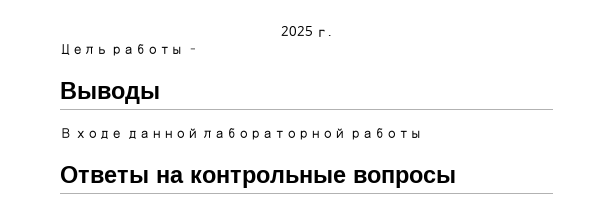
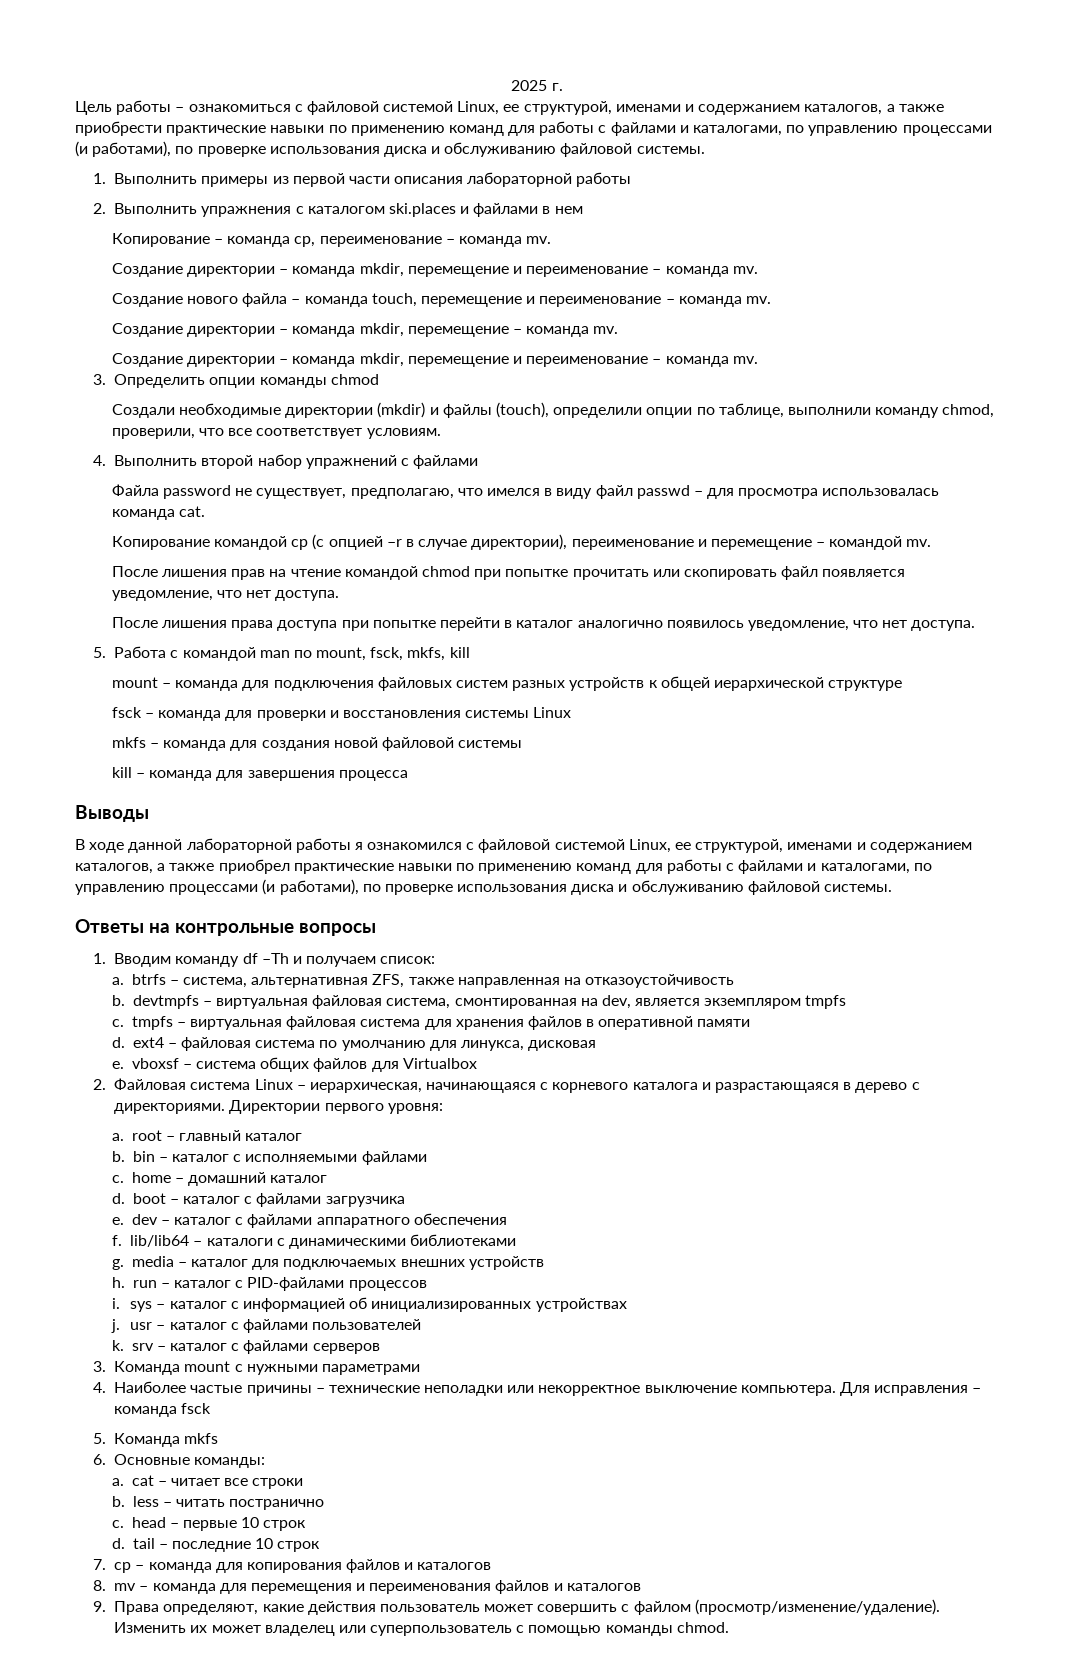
- Цель работы –
+ Цель работы – ознакомиться с файловой системой Linux, ее структурой, именами и содержанием каталогов, а также приобрести практические навыки по применению команд для работы с файлами и каталогами, по управлению процессами (и работами), по проверке использования диска и обслуживанию файловой системы.
+ 1. Выполнить примеры из первой части описания лабораторной работы
+ 2. Выполнить упражнения с каталогом ski.places и файлами в нем
+ Копирование – команда cp, переименование – команда mv.
+ Создание директории – команда mkdir, перемещение и переименование – команда mv.
+ Создание нового файла – команда touch, перемещение и переименование – команда mv.
+ Создание директории – команда mkdir, перемещение – команда mv.
+ Создание директории – команда mkdir, перемещение и переименование – команда mv.
+ 3. Определить опции команды chmod
+ Создали необходимые директории (mkdir) и файлы (touch), определили опции по таблице, выполнили команду chmod, проверили, что все соответствует условиям.
+ 4. Выполнить второй набор упражнений с файлами
+ Файла password не существует, предполагаю, что имелся в виду файл passwd – для просмотра использовалась команда cat.
+ Копирование командой cp (с опцией –r в случае директории), переименование и перемещение – командой mv.
+ После лишения прав на чтение командой chmod при попытке прочитать или скопировать файл появляется уведомление, что нет доступа.
+ После лишения права доступа при попытке перейти в каталог аналогично появилось уведомление, что нет доступа.
+ 5. Работа с командой man по mount, fsck, mkfs, kill
+ mount – команда для подключения файловых систем разных устройств к общей иерархической структуре
+ fsck – команда для проверки и восстановления системы Linux
+ mkfs – команда для создания новой файловой системы
+ kill – команда для завершения процесса
- В ходе данной лабораторной работы
+ В ходе данной лабораторной работы я ознакомился с файловой системой Linux, ее структурой, именами и содержанием каталогов, а также приобрел практические навыки по применению команд для работы с файлами и каталогами, по управлению процессами (и работами), по проверке использования диска и обслуживанию файловой системы.
  Ответы на контрольные вопросы
+ 1. Вводим команду df –Th и получаем список:
+ a. btrfs – система, альтернативная ZFS, также направленная на отказоустойчивость
+ b. devtmpfs – виртуальная файловая система, смонтированная на dev, является экземпляром tmpfs
+ c. tmpfs – виртуальная файловая система для хранения файлов в оперативной памяти
+ d. ext4 – файловая система по умолчанию для линукса, дисковая
+ e. vboxsf – система общих файлов для Virtualbox
+ 2. Файловая система Linux – иерархическая, начинающаяся с корневого каталога и разрастающаяся в дерево с директориями. Директории первого уровня:
+ a. root – главный каталог
+ b. bin – каталог с исполняемыми файлами
+ c. home – домашний каталог
+ d. boot – каталог с файлами загрузчика
+ e. dev – каталог с файлами аппаратного обеспечения
+ f. lib/lib64 – каталоги с динамическими библиотеками
+ g. media – каталог для подключаемых внешних устройств
+ h. run – каталог с PID-файлами процессов
+ i. sys – каталог с информацией об инициализированных устройствах
+ j. usr – каталог с файлами пользователей
+ k. srv – каталог с файлами серверов
+ 3. Команда mount с нужными параметрами
+ 4. Наиболее частые причины – технические неполадки или некорректное выключение компьютера. Для исправления – команда fsck
+ 5. Команда mkfs
+ 6. Основные команды:
+ a. cat – читает все строки
+ b. less – читать постранично
+ c. head – первые 10 строк
+ d. tail – последние 10 строк
+ 7. cp – команда для копирования файлов и каталогов
+ 8. mv – команда для перемещения и переименования файлов и каталогов
+ 9. Права определяют, какие действия пользователь может совершить с файлом (просмотр/изменение/удаление). Изменить их может владелец или суперпользователь с помощью команды chmod.

